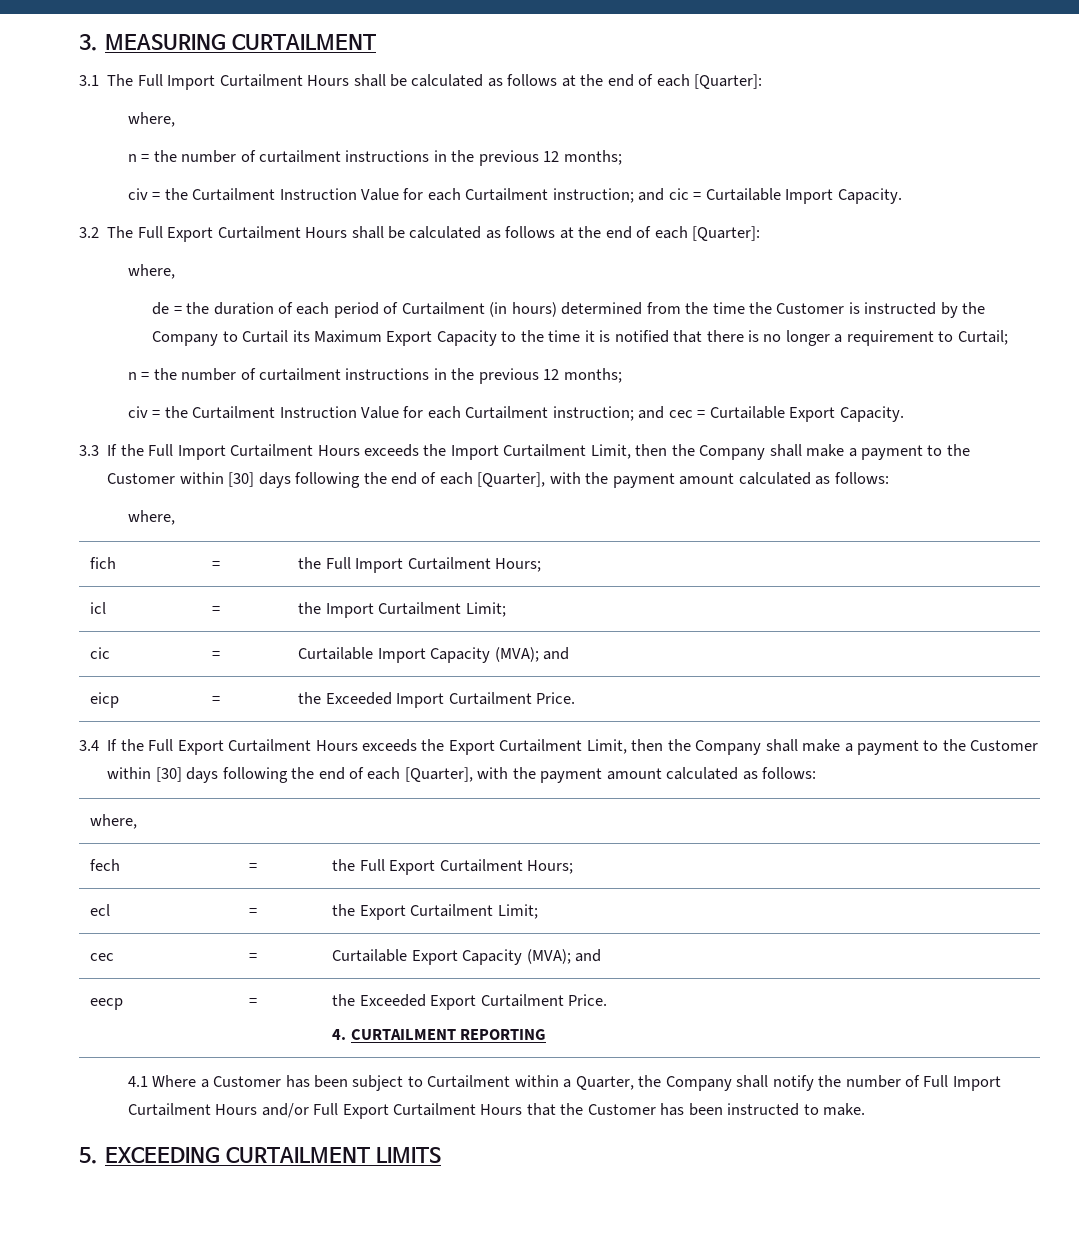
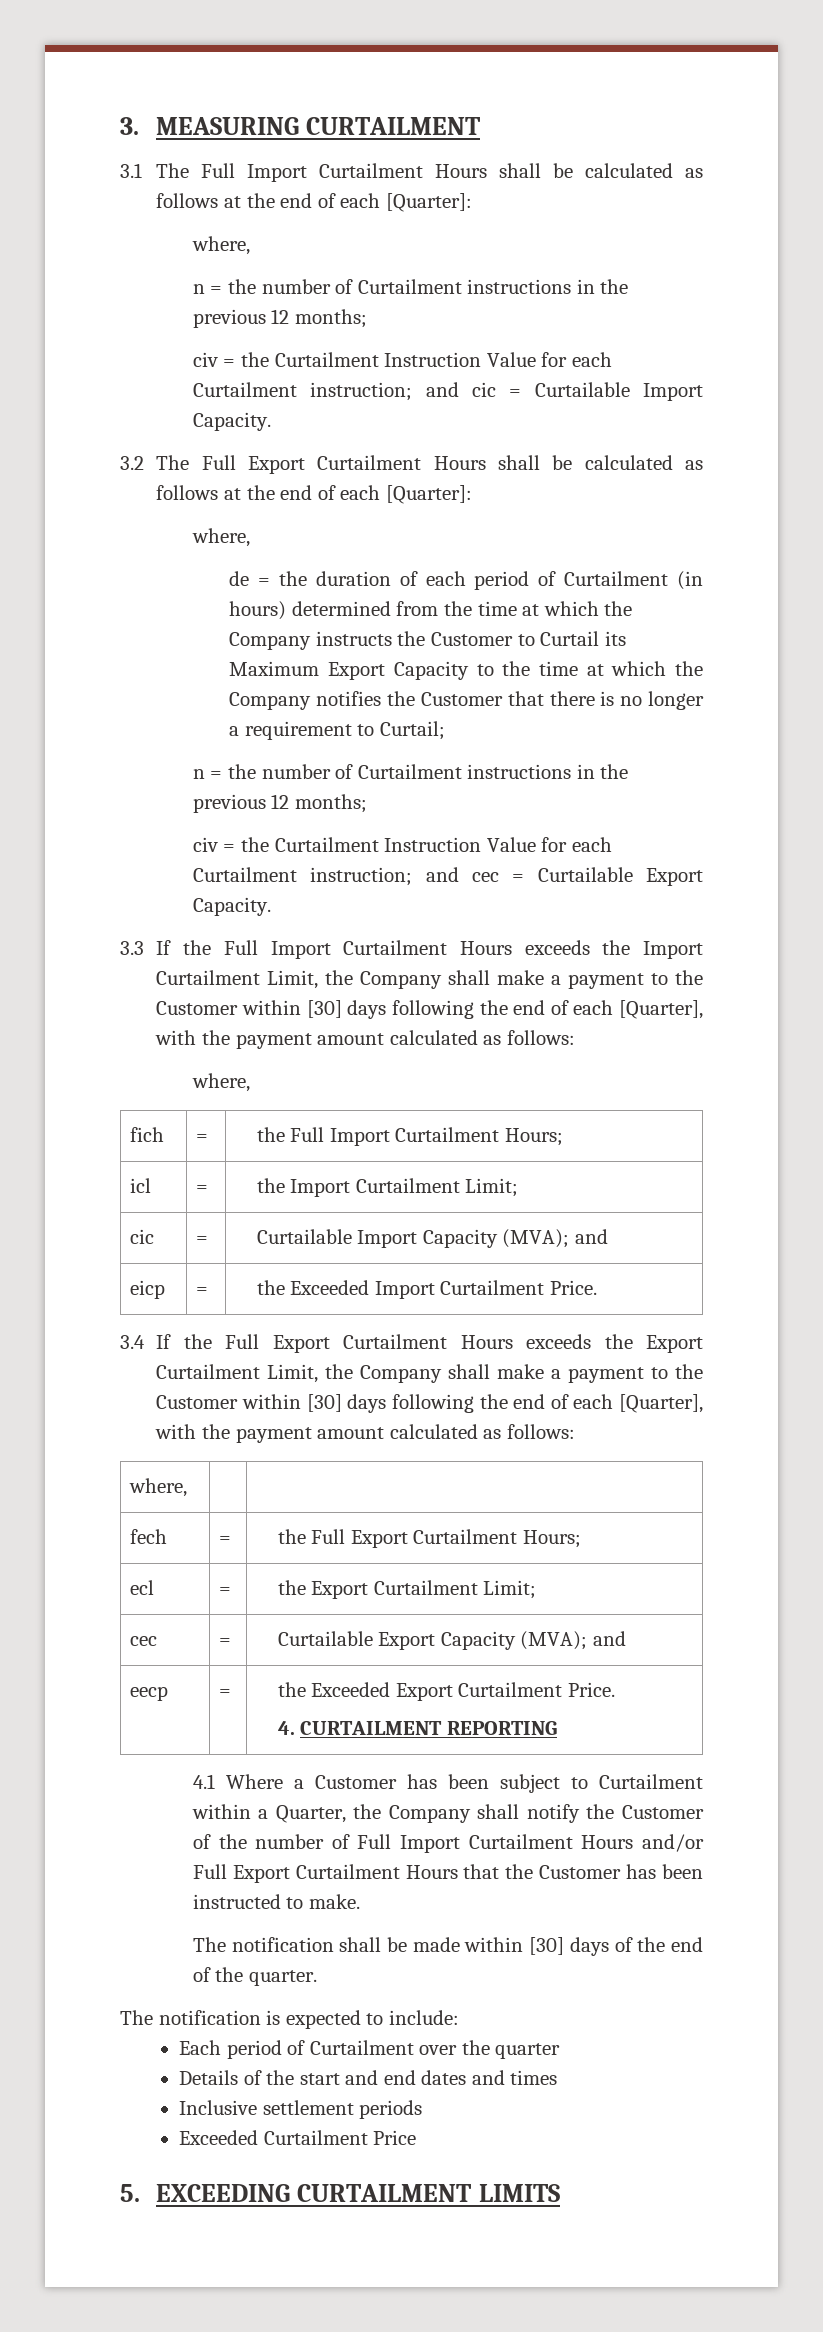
  3.1 The Full Import Curtailment Hours shall be calculated as follows at the end of each [Quarter]:
  where,
- n = the number of curtailment instructions in the previous 12 months;
+ n = the number of Curtailment instructions in the previous 12 months;
- de = the duration of each period of Curtailment (in hours) determined from the time the Customer is instructed by the Company to Curtail its Maximum Export Capacity to the time it is notified that there is no longer a requirement to Curtail;
- n = the number of curtailment instructions in the previous 12 months;
+ de = the duration of each period of Curtailment (in hours) determined from the time at which the Company instructs the Customer to Curtail its Maximum Export Capacity to the time at which the Company notifies the Customer that there is no longer a requirement to Curtail;
+ n = the number of Curtailment instructions in the previous 12 months;
- 3.3 If the Full Import Curtailment Hours exceeds the Import Curtailment Limit, then the Company shall make a payment to the Customer within [30] days following the end of each [Quarter], with the payment amount calculated as follows:
+ 3.3 If the Full Import Curtailment Hours exceeds the Import Curtailment Limit, the Company shall make a payment to the Customer within [30] days following the end of each [Quarter], with the payment amount calculated as follows:
- 3.4 If the Full Export Curtailment Hours exceeds the Export Curtailment Limit, then the Company shall make a payment to the Customer within [30] days following the end of each [Quarter], with the payment amount calculated as follows:
+ 3.4 If the Full Export Curtailment Hours exceeds the Export Curtailment Limit, the Company shall make a payment to the Customer within [30] days following the end of each [Quarter], with the payment amount calculated as follows:
- 4.1 Where a Customer has been subject to Curtailment within a Quarter, the Company shall notify the number of Full Import Curtailment Hours and/or Full Export Curtailment Hours that the Customer has been instructed to make.
+ 4.1 Where a Customer has been subject to Curtailment within a Quarter, the Company shall notify the Customer of the number of Full Import Curtailment Hours and/or Full Export Curtailment Hours that the Customer has been instructed to make.
+ The notification shall be made within [30] days of the end of the quarter.
+ The notification is expected to include:
+ Each period of Curtailment over the quarter
+ Details of the start and end dates and times
+ Inclusive settlement periods
+ Exceeded Curtailment Price

